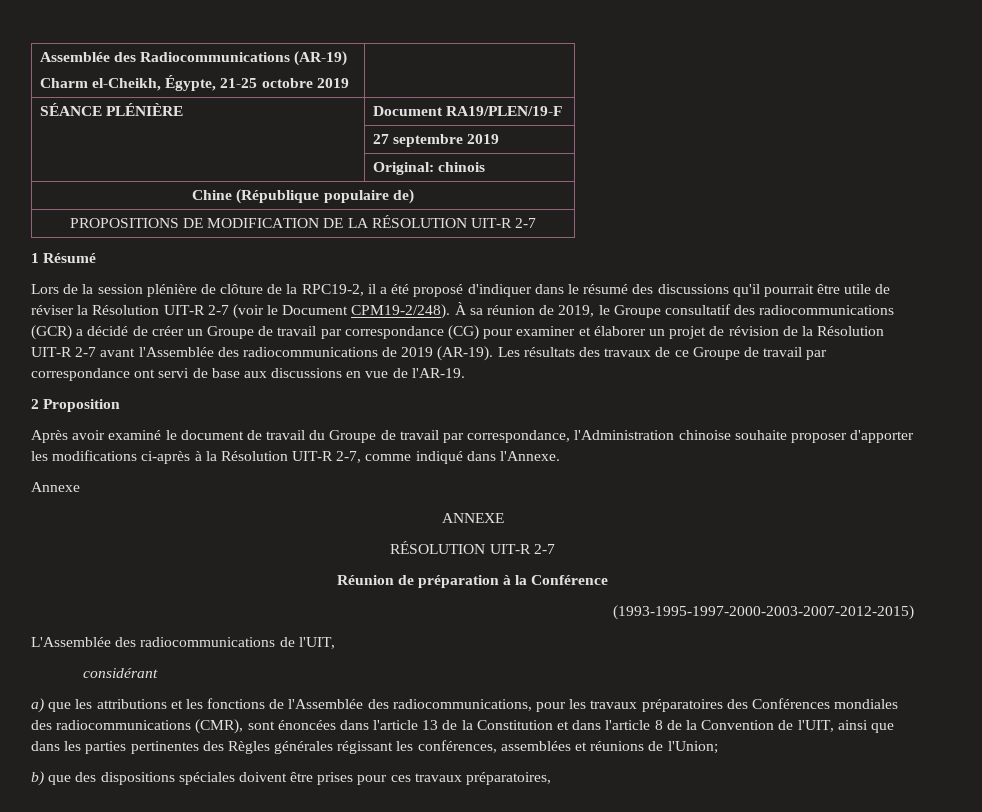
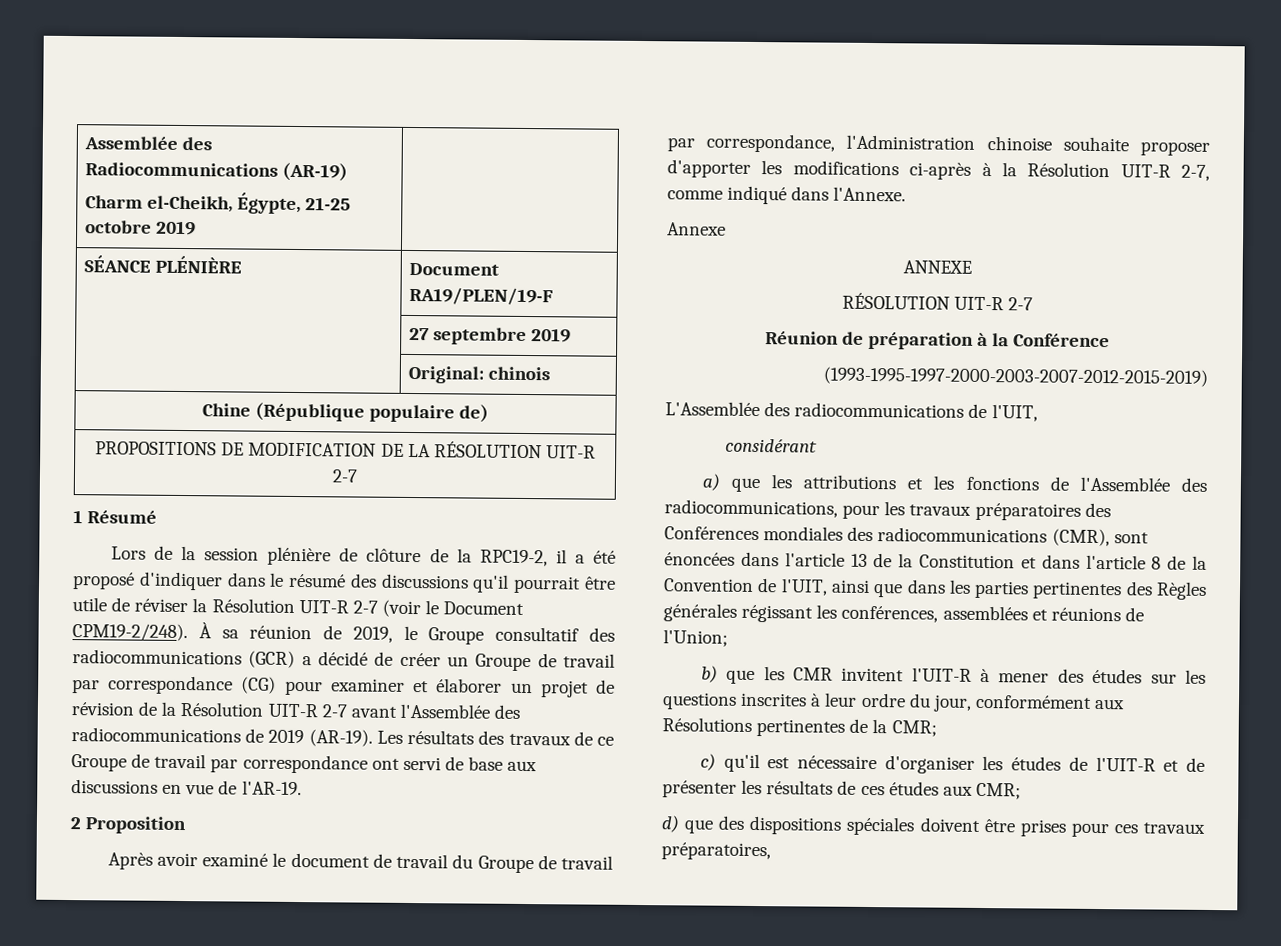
- (1993-1995-1997-2000-2003-2007-2012-2015)
+ (1993-1995-1997-2000-2003-2007-2012-2015-2019)
- b) que des dispositions spéciales doivent être prises pour ces travaux préparatoires,
+ b) que les CMR invitent l'UIT-R à mener des études sur les questions inscrites à leur ordre du jour, conformément aux Résolutions pertinentes de la CMR;
+ c) qu'il est nécessaire d'organiser les études de l'UIT-R et de présenter les résultats de ces études aux CMR;
+ d) que des dispositions spéciales doivent être prises pour ces travaux préparatoires,

